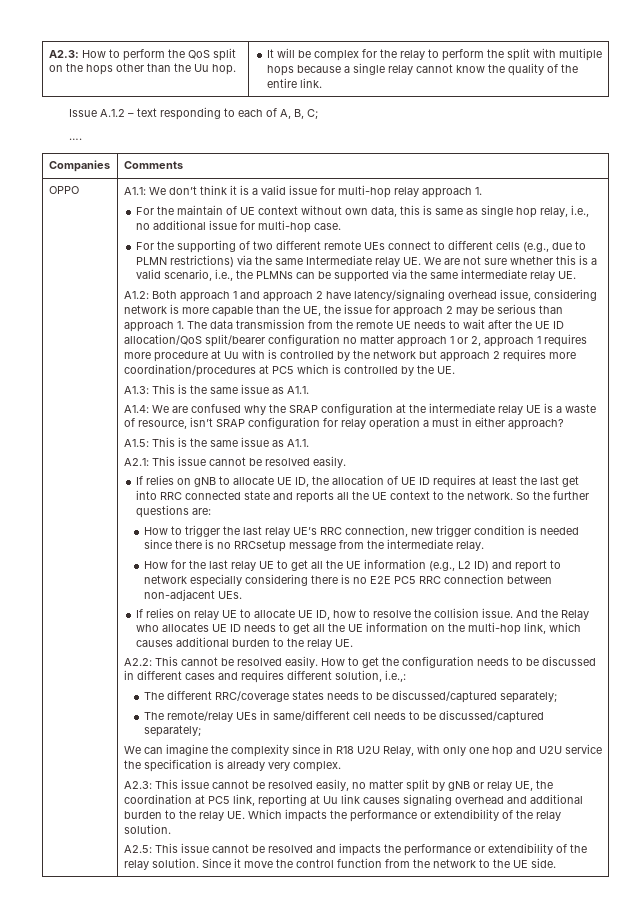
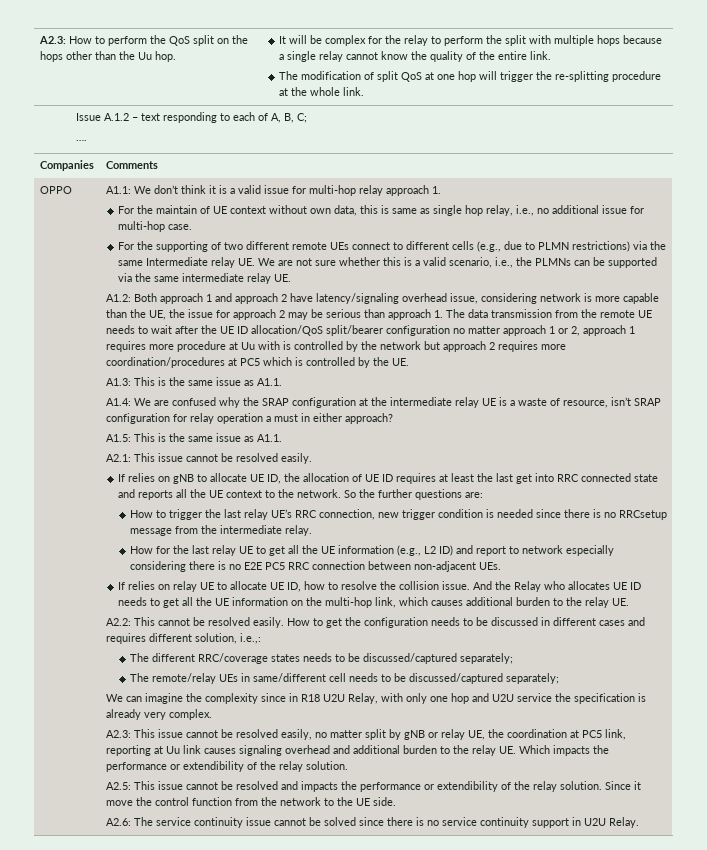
+ The modification of split QoS at one hop will trigger the re-splitting procedure at the whole link.
+ A2.6: The service continuity issue cannot be solved since there is no service continuity support in U2U Relay.

